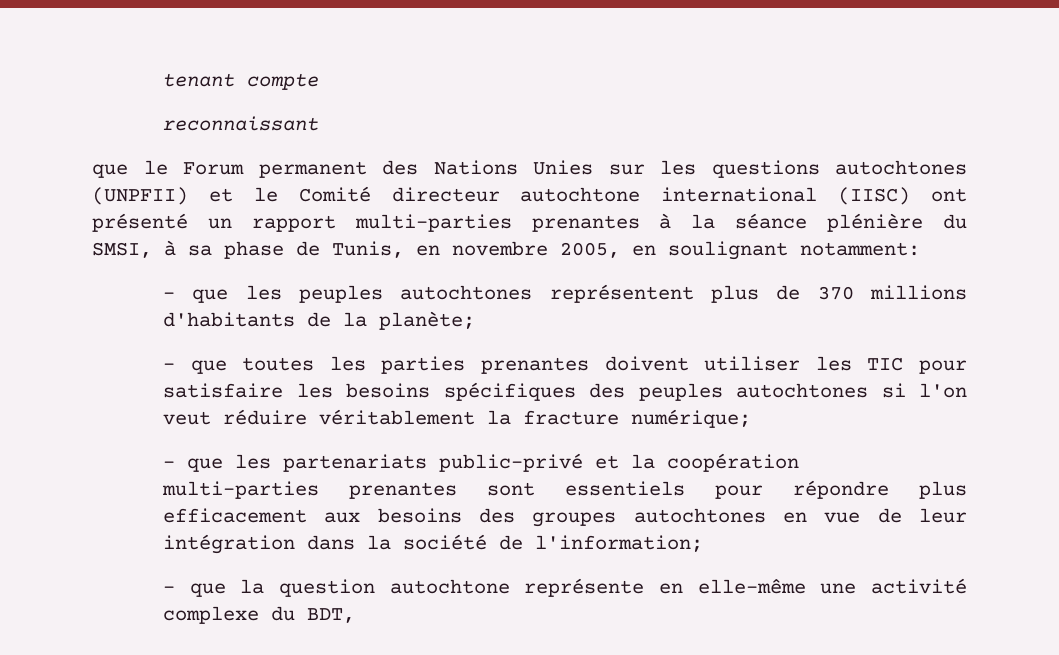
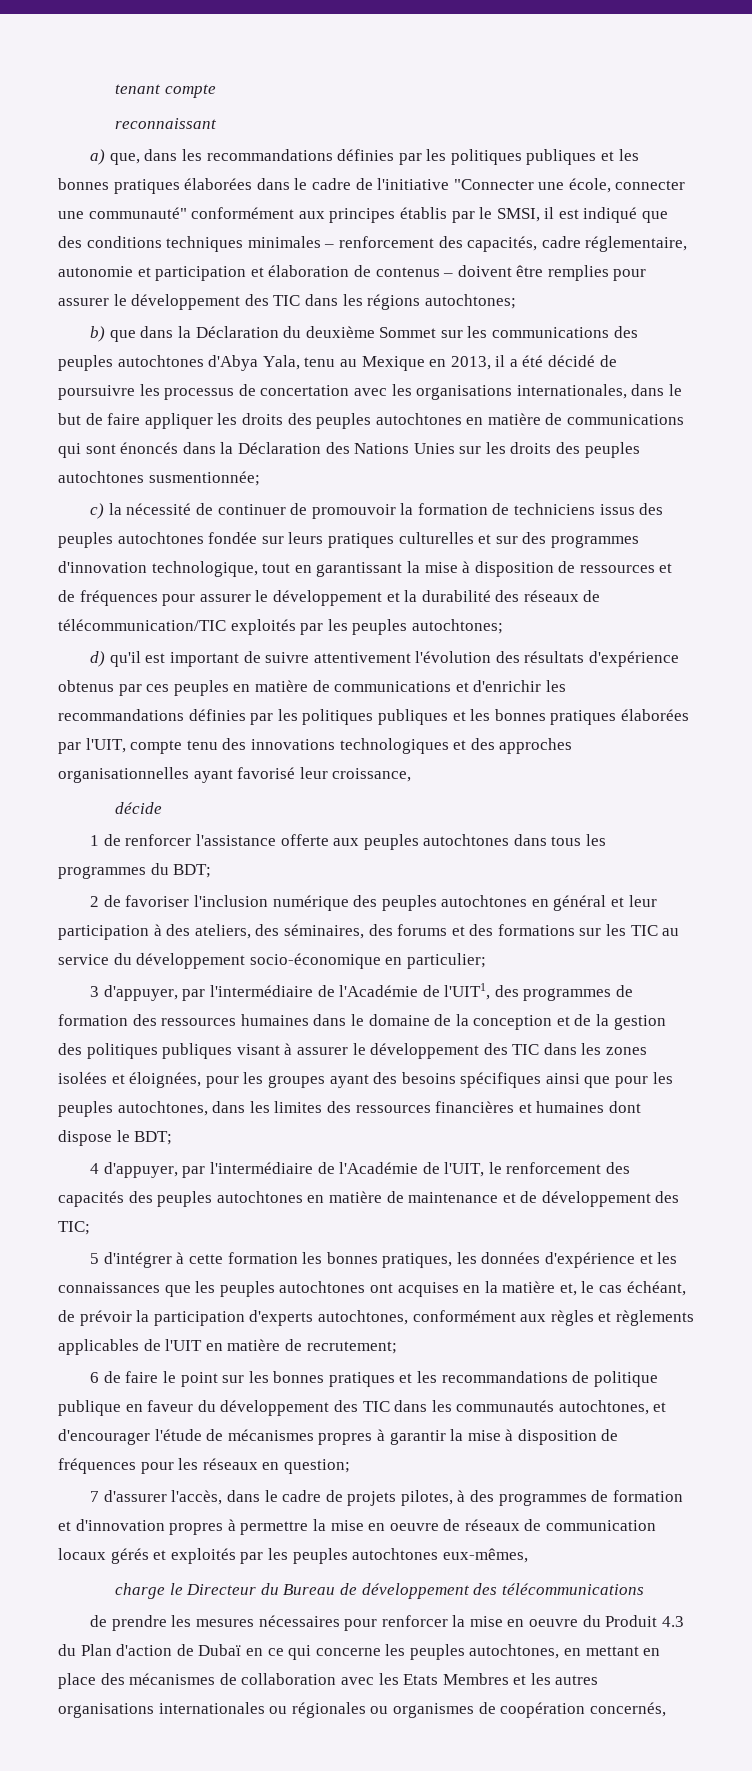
- que le Forum permanent des Nations Unies sur les questions autochtones (UNPFII) et le Comité directeur autochtone international (IISC) ont présenté un rapport multi-parties prenantes à la séance plénière du SMSI, à sa phase de Tunis, en novembre 2005, en soulignant notamment:
- – que les peuples autochtones représentent plus de 370 millions d'habitants de la planète;
- – que toutes les parties prenantes doivent utiliser les TIC pour satisfaire les besoins spécifiques des peuples autochtones si l'on veut réduire véritablement la fracture numérique;
- – que les partenariats public-privé et la coopération multi-parties prenantes sont essentiels pour répondre plus efficacement aux besoins des groupes autochtones en vue de leur intégration dans la société de l'information;
- – que la question autochtone représente en elle-même une activité complexe du BDT,
+ a) que, dans les recommandations définies par les politiques publiques et les bonnes pratiques élaborées dans le cadre de l'initiative "Connecter une école, connecter une communauté" conformément aux principes établis par le SMSI, il est indiqué que des conditions techniques minimales – renforcement des capacités, cadre réglementaire, autonomie et participation et élaboration de contenus – doivent être remplies pour assurer le développement des TIC dans les régions autochtones;
+ b) que dans la Déclaration du deuxième Sommet sur les communications des peuples autochtones d'Abya Yala, tenu au Mexique en 2013, il a été décidé de poursuivre les processus de concertation avec les organisations internationales, dans le but de faire appliquer les droits des peuples autochtones en matière de communications qui sont énoncés dans la Déclaration des Nations Unies sur les droits des peuples autochtones susmentionnée;
+ c) la nécessité de continuer de promouvoir la formation de techniciens issus des peuples autochtones fondée sur leurs pratiques culturelles et sur des programmes d'innovation technologique, tout en garantissant la mise à disposition de ressources et de fréquences pour assurer le développement et la durabilité des réseaux de télécommunication/TIC exploités par les peuples autochtones;
+ d) qu'il est important de suivre attentivement l'évolution des résultats d'expérience obtenus par ces peuples en matière de communications et d'enrichir les recommandations définies par les politiques publiques et les bonnes pratiques élaborées par l'UIT, compte tenu des innovations technologiques et des approches organisationnelles ayant favorisé leur croissance,
+ décide
+ 1 de renforcer l'assistance offerte aux peuples autochtones dans tous les programmes du BDT;
+ 2 de favoriser l'inclusion numérique des peuples autochtones en général et leur participation à des ateliers, des séminaires, des forums et des formations sur les TIC au service du développement socio-économique en particulier;
+ 3 d'appuyer, par l'intermédiaire de l'Académie de l'UIT1, des programmes de formation des ressources humaines dans le domaine de la conception et de la gestion des politiques publiques visant à assurer le développement des TIC dans les zones isolées et éloignées, pour les groupes ayant des besoins spécifiques ainsi que pour les peuples autochtones, dans les limites des ressources financières et humaines dont dispose le BDT;
+ 4 d'appuyer, par l'intermédiaire de l'Académie de l'UIT, le renforcement des capacités des peuples autochtones en matière de maintenance et de développement des TIC;
+ 5 d'intégrer à cette formation les bonnes pratiques, les données d'expérience et les connaissances que les peuples autochtones ont acquises en la matière et, le cas échéant, de prévoir la participation d'experts autochtones, conformément aux règles et règlements applicables de l'UIT en matière de recrutement;
+ 6 de faire le point sur les bonnes pratiques et les recommandations de politique publique en faveur du développement des TIC dans les communautés autochtones, et d'encourager l'étude de mécanismes propres à garantir la mise à disposition de fréquences pour les réseaux en question;
+ 7 d'assurer l'accès, dans le cadre de projets pilotes, à des programmes de formation et d'innovation propres à permettre la mise en oeuvre de réseaux de communication locaux gérés et exploités par les peuples autochtones eux-mêmes,
+ charge le Directeur du Bureau de développement des télécommunications
+ de prendre les mesures nécessaires pour renforcer la mise en oeuvre du Produit 4.3 du Plan d'action de Dubaï en ce qui concerne les peuples autochtones, en mettant en place des mécanismes de collaboration avec les Etats Membres et les autres organisations internationales ou régionales ou organismes de coopération concernés,

